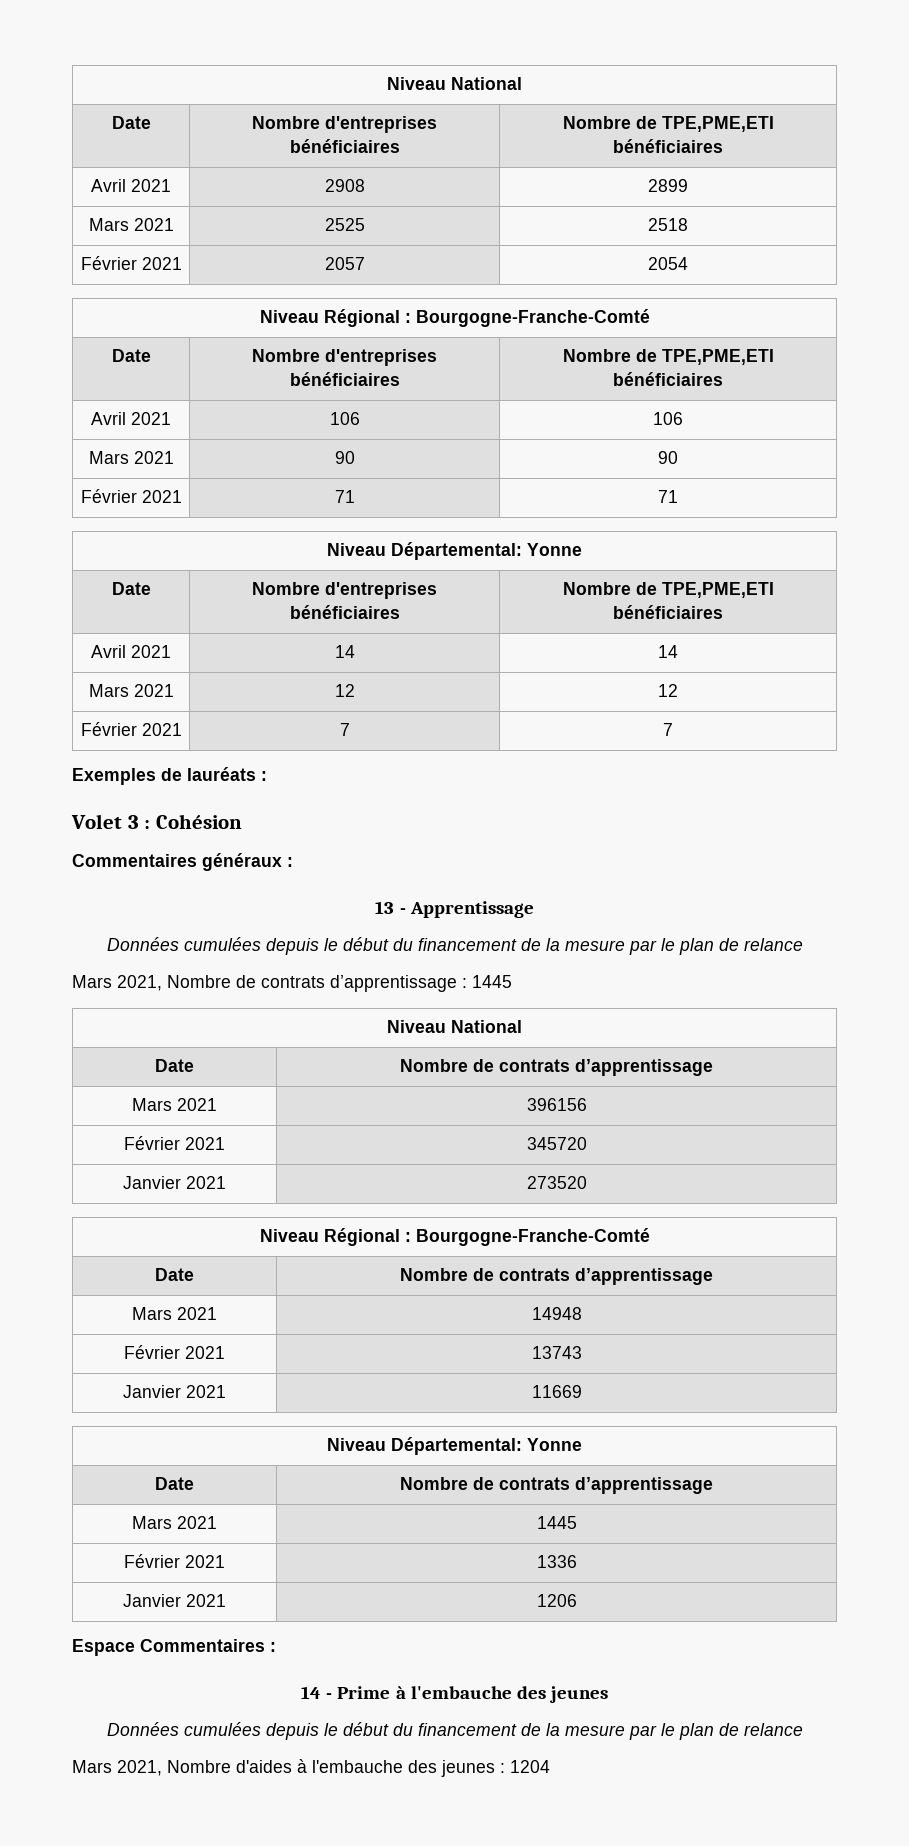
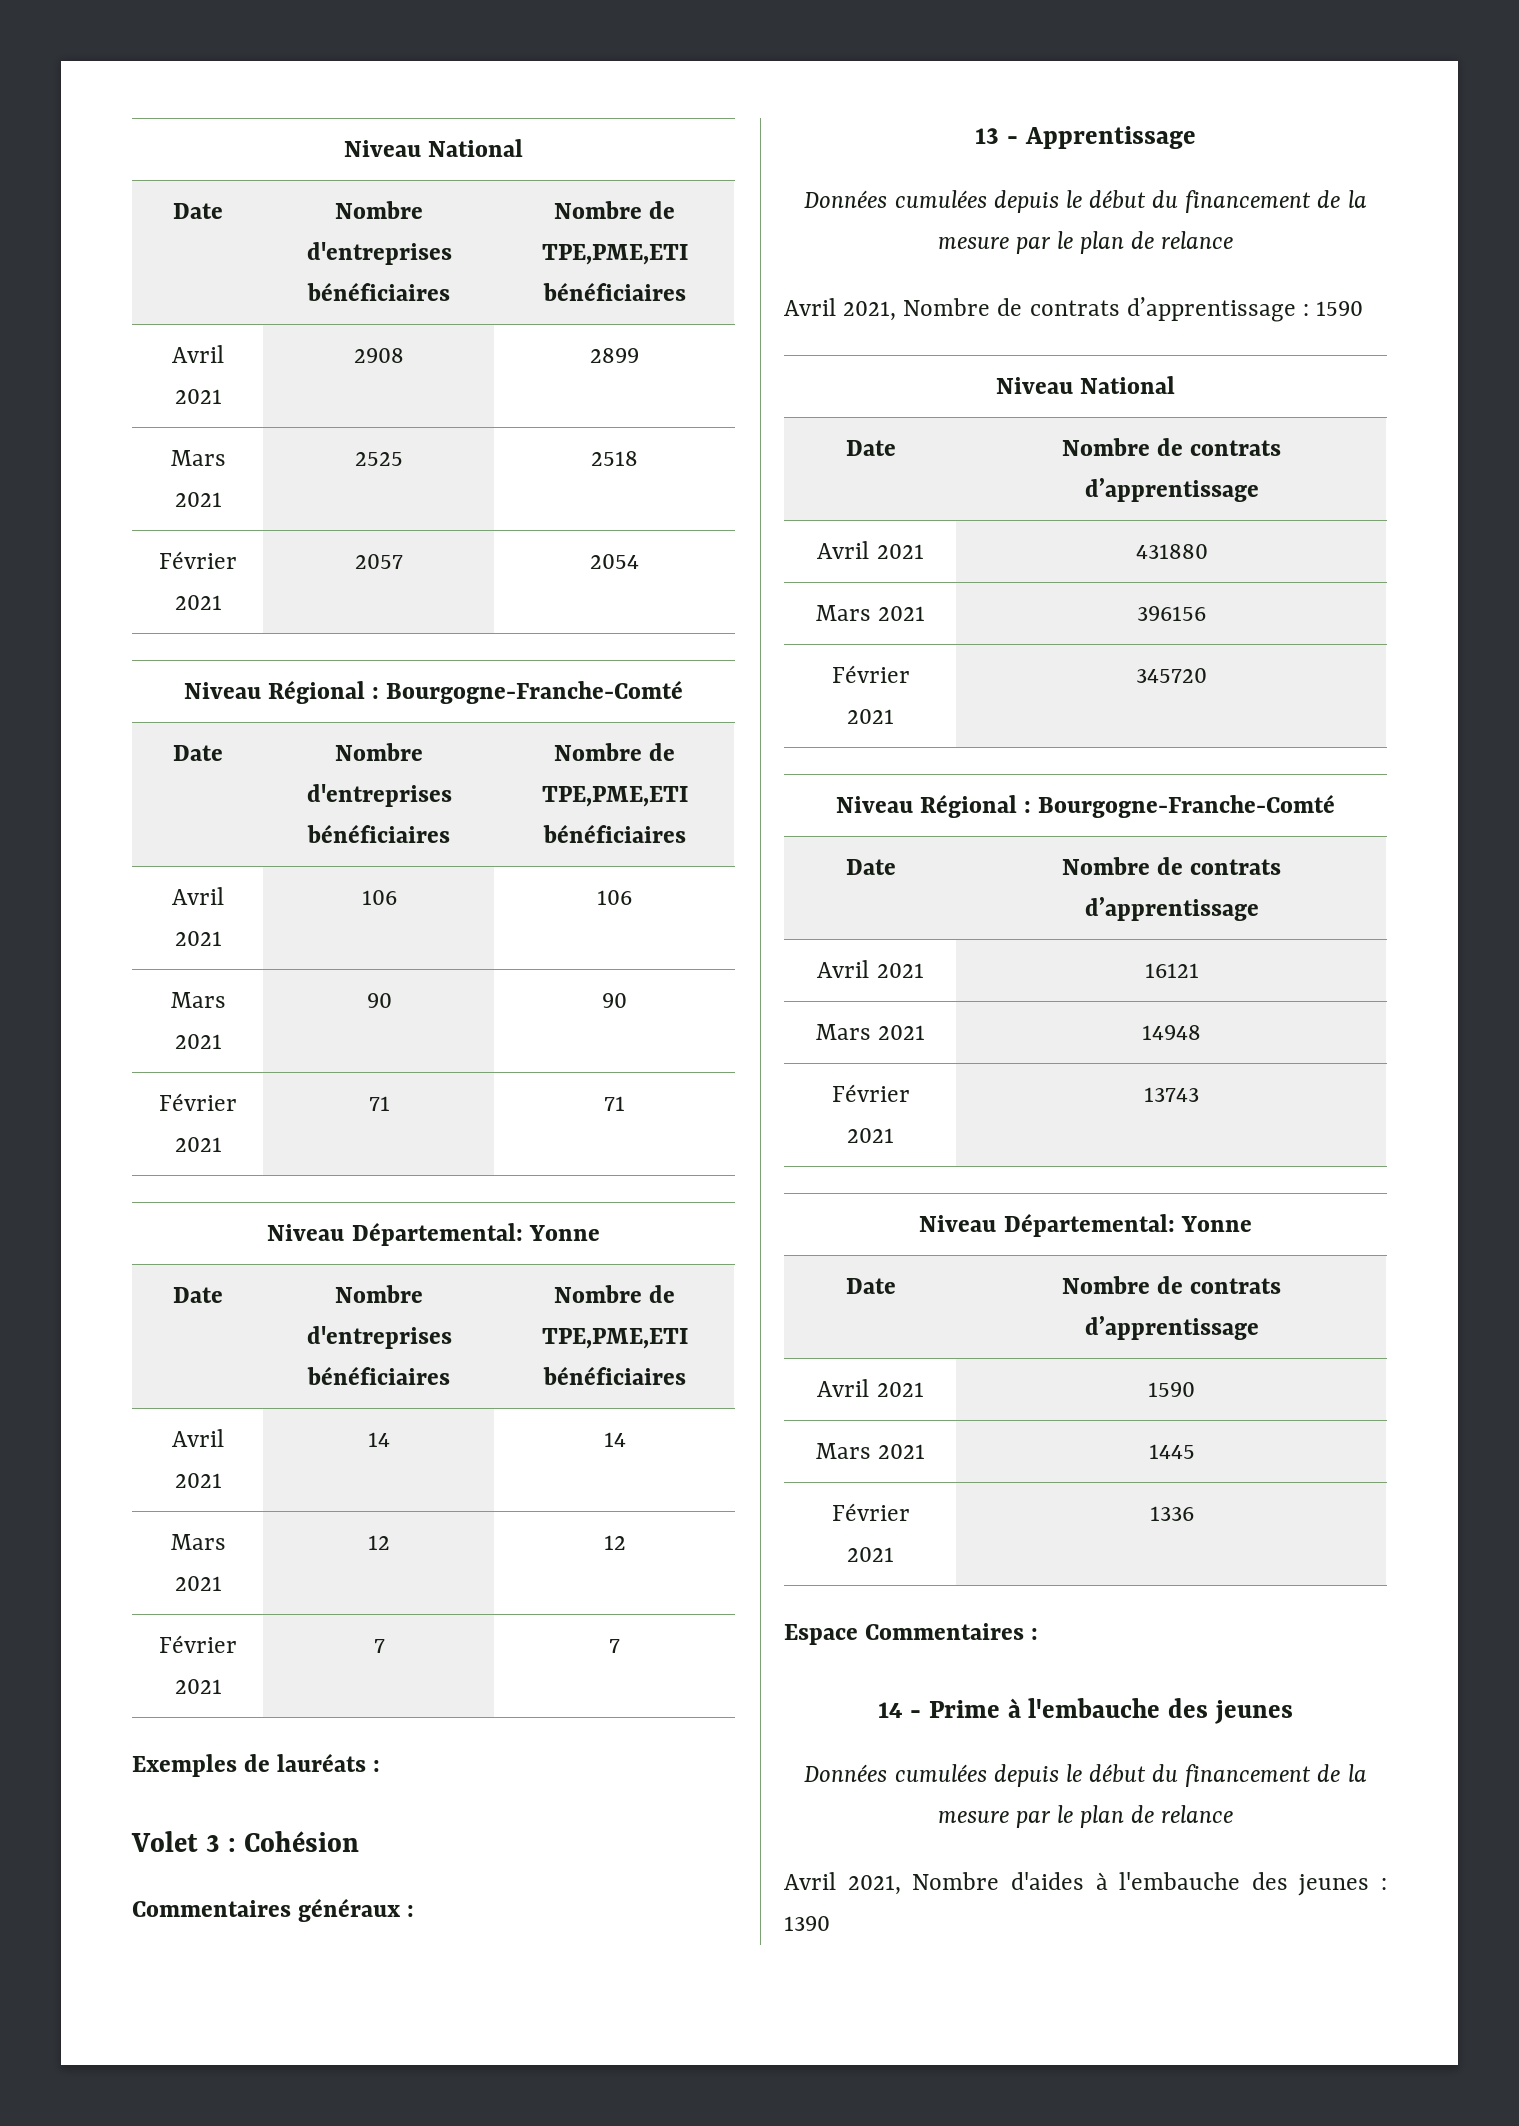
- Mars 2021, Nombre de contrats d’apprentissage : 1445
+ Avril 2021, Nombre de contrats d’apprentissage : 1590
+ Avril 2021 | 431880
- Janvier 2021 | 273520
+ Avril 2021 | 16121
- Janvier 2021 | 11669
+ Avril 2021 | 1590
- Janvier 2021 | 1206
- Mars 2021, Nombre d'aides à l'embauche des jeunes : 1204
+ Avril 2021, Nombre d'aides à l'embauche des jeunes : 1390

